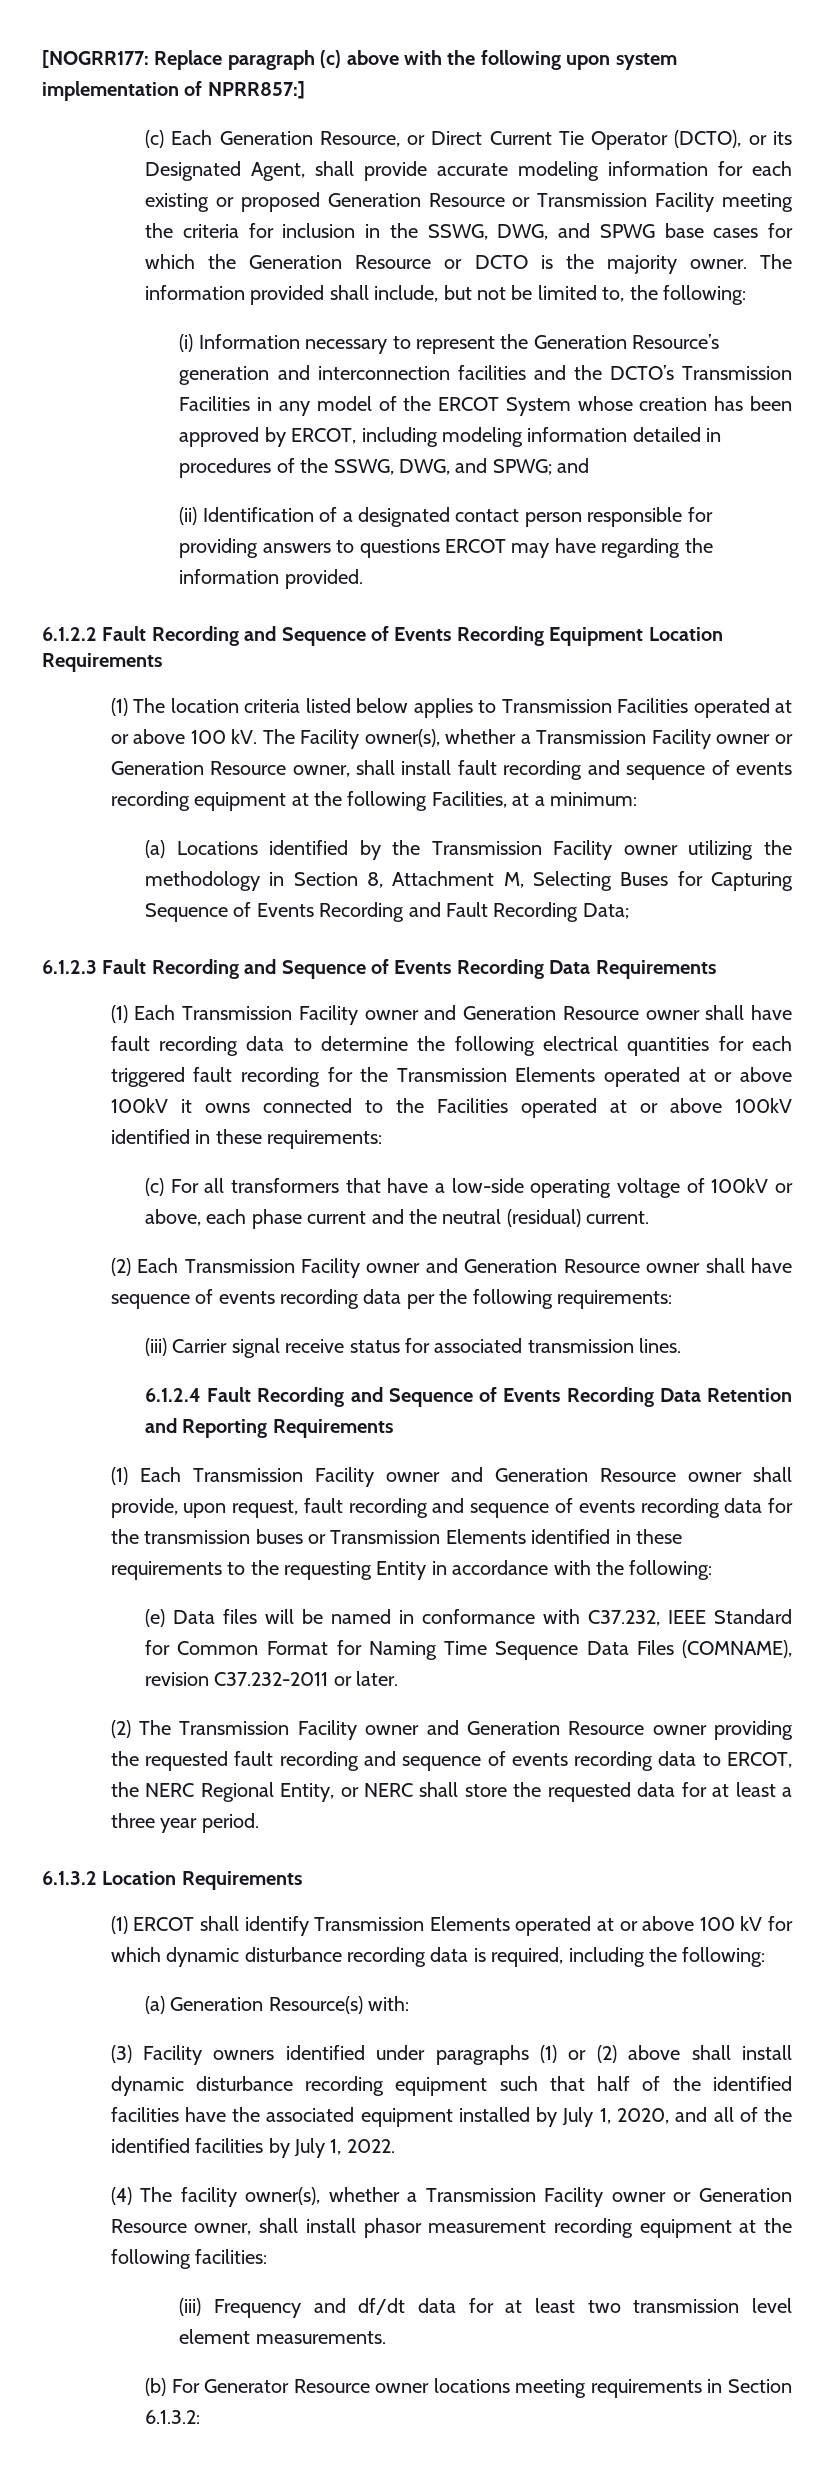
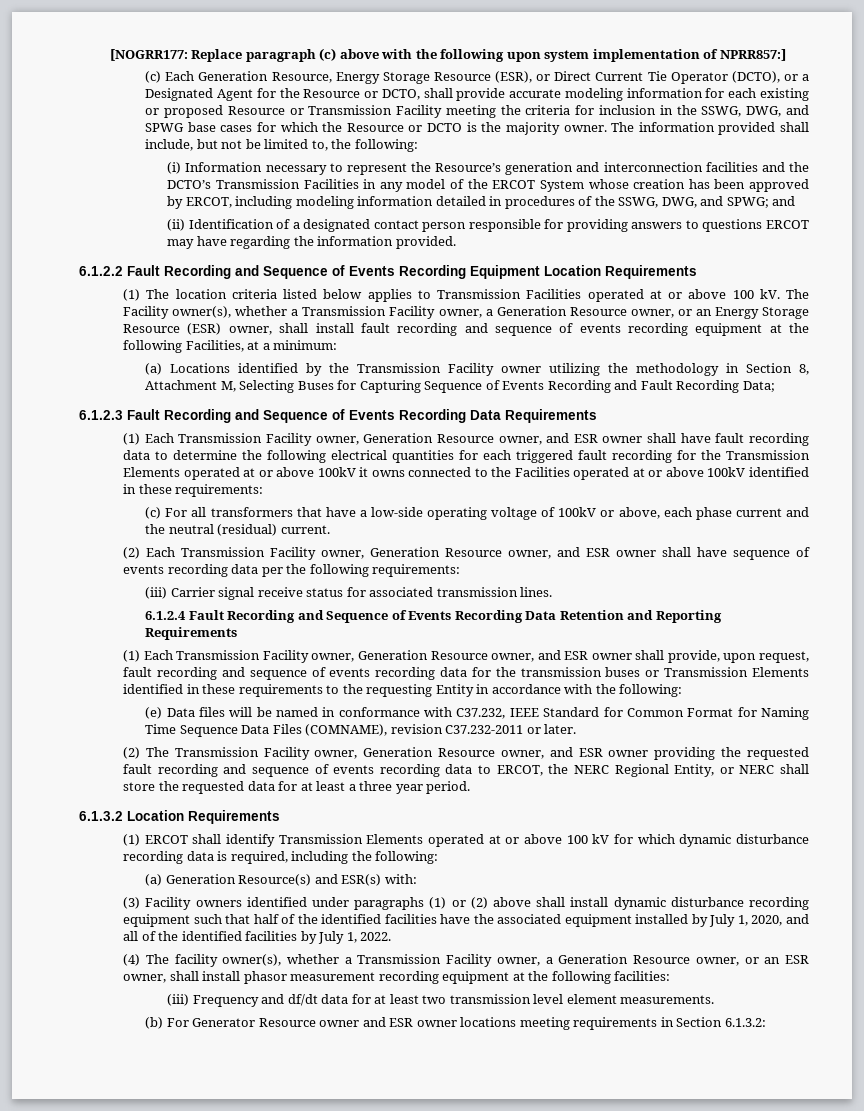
- (c) Each Generation Resource, or Direct Current Tie Operator (DCTO), or its Designated Agent, shall provide accurate modeling information for each existing or proposed Generation Resource or Transmission Facility meeting the criteria for inclusion in the SSWG, DWG, and SPWG base cases for which the Generation Resource or DCTO is the majority owner.
+ (c) Each Generation Resource, Energy Storage Resource (ESR), or Direct Current Tie Operator (DCTO), or a Designated Agent for the Resource or DCTO, shall provide accurate modeling information for each existing or proposed Resource or Transmission Facility meeting the criteria for inclusion in the SSWG, DWG, and SPWG base cases for which the Resource or DCTO is the majority owner.
- (i) Information necessary to represent the Generation Resource’s generation and interconnection facilities and the DCTO’s Transmission Facilities in any model of the ERCOT System whose creation has been approved by ERCOT, including modeling information detailed in procedures of the SSWG, DWG, and SPWG; and
+ (i) Information necessary to represent the Resource’s generation and interconnection facilities and the DCTO’s Transmission Facilities in any model of the ERCOT System whose creation has been approved by ERCOT, including modeling information detailed in procedures of the SSWG, DWG, and SPWG; and
- The Facility owner(s), whether a Transmission Facility owner or Generation Resource owner, shall install fault recording and sequence of events recording equipment at the following Facilities, at a minimum:
+ The Facility owner(s), whether a Transmission Facility owner, a Generation Resource owner, or an Energy Storage Resource (ESR) owner, shall install fault recording and sequence of events recording equipment at the following Facilities, at a minimum:
- (1) Each Transmission Facility owner and Generation Resource owner shall have fault recording data to determine the following electrical quantities for each triggered fault recording for the Transmission Elements operated at or above 100kV it owns connected to the Facilities operated at or above 100kV identified in these requirements:
+ (1) Each Transmission Facility owner, Generation Resource owner, and ESR owner shall have fault recording data to determine the following electrical quantities for each triggered fault recording for the Transmission Elements operated at or above 100kV it owns connected to the Facilities operated at or above 100kV identified in these requirements:
- (2) Each Transmission Facility owner and Generation Resource owner shall have sequence of events recording data per the following requirements:
+ (2) Each Transmission Facility owner, Generation Resource owner, and ESR owner shall have sequence of events recording data per the following requirements:
- (1) Each Transmission Facility owner and Generation Resource owner shall provide, upon request, fault recording and sequence of events recording data for the transmission buses or Transmission Elements identified in these requirements to the requesting Entity in accordance with the following:
+ (1) Each Transmission Facility owner, Generation Resource owner, and ESR owner shall provide, upon request, fault recording and sequence of events recording data for the transmission buses or Transmission Elements identified in these requirements to the requesting Entity in accordance with the following:
- (2) The Transmission Facility owner and Generation Resource owner providing the requested fault recording and sequence of events recording data to ERCOT, the NERC Regional Entity, or NERC shall store the requested data for at least a three year period.
+ (2) The Transmission Facility owner, Generation Resource owner, and ESR owner providing the requested fault recording and sequence of events recording data to ERCOT, the NERC Regional Entity, or NERC shall store the requested data for at least a three year period.
- (a) Generation Resource(s) with:
+ (a) Generation Resource(s) and ESR(s) with:
- (4) The facility owner(s), whether a Transmission Facility owner or Generation Resource owner, shall install phasor measurement recording equipment at the following facilities:
+ (4) The facility owner(s), whether a Transmission Facility owner, a Generation Resource owner, or an ESR owner, shall install phasor measurement recording equipment at the following facilities:
- (b) For Generator Resource owner locations meeting requirements in Section 6.1.3.2:
+ (b) For Generator Resource owner and ESR owner locations meeting requirements in Section 6.1.3.2:

